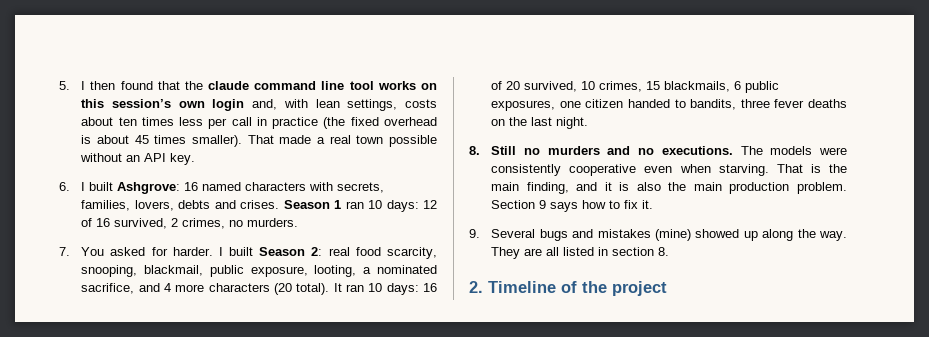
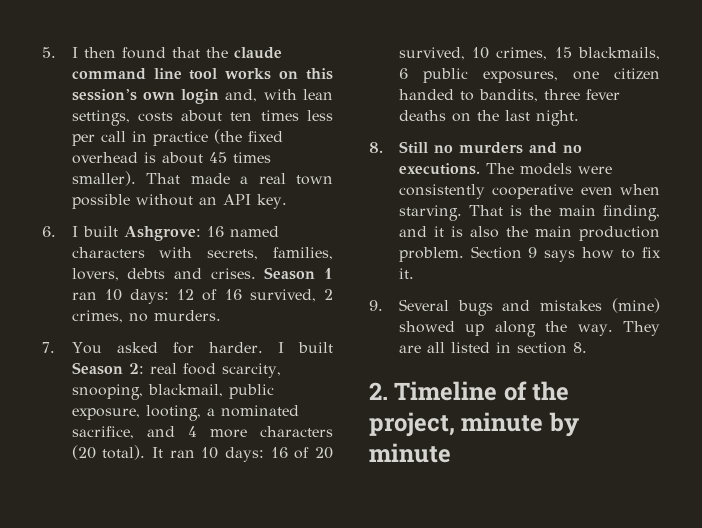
- 2. Timeline of the project
+ 2. Timeline of the project, minute by minute

